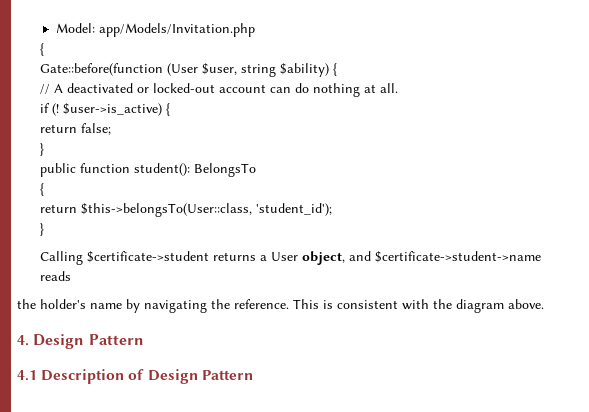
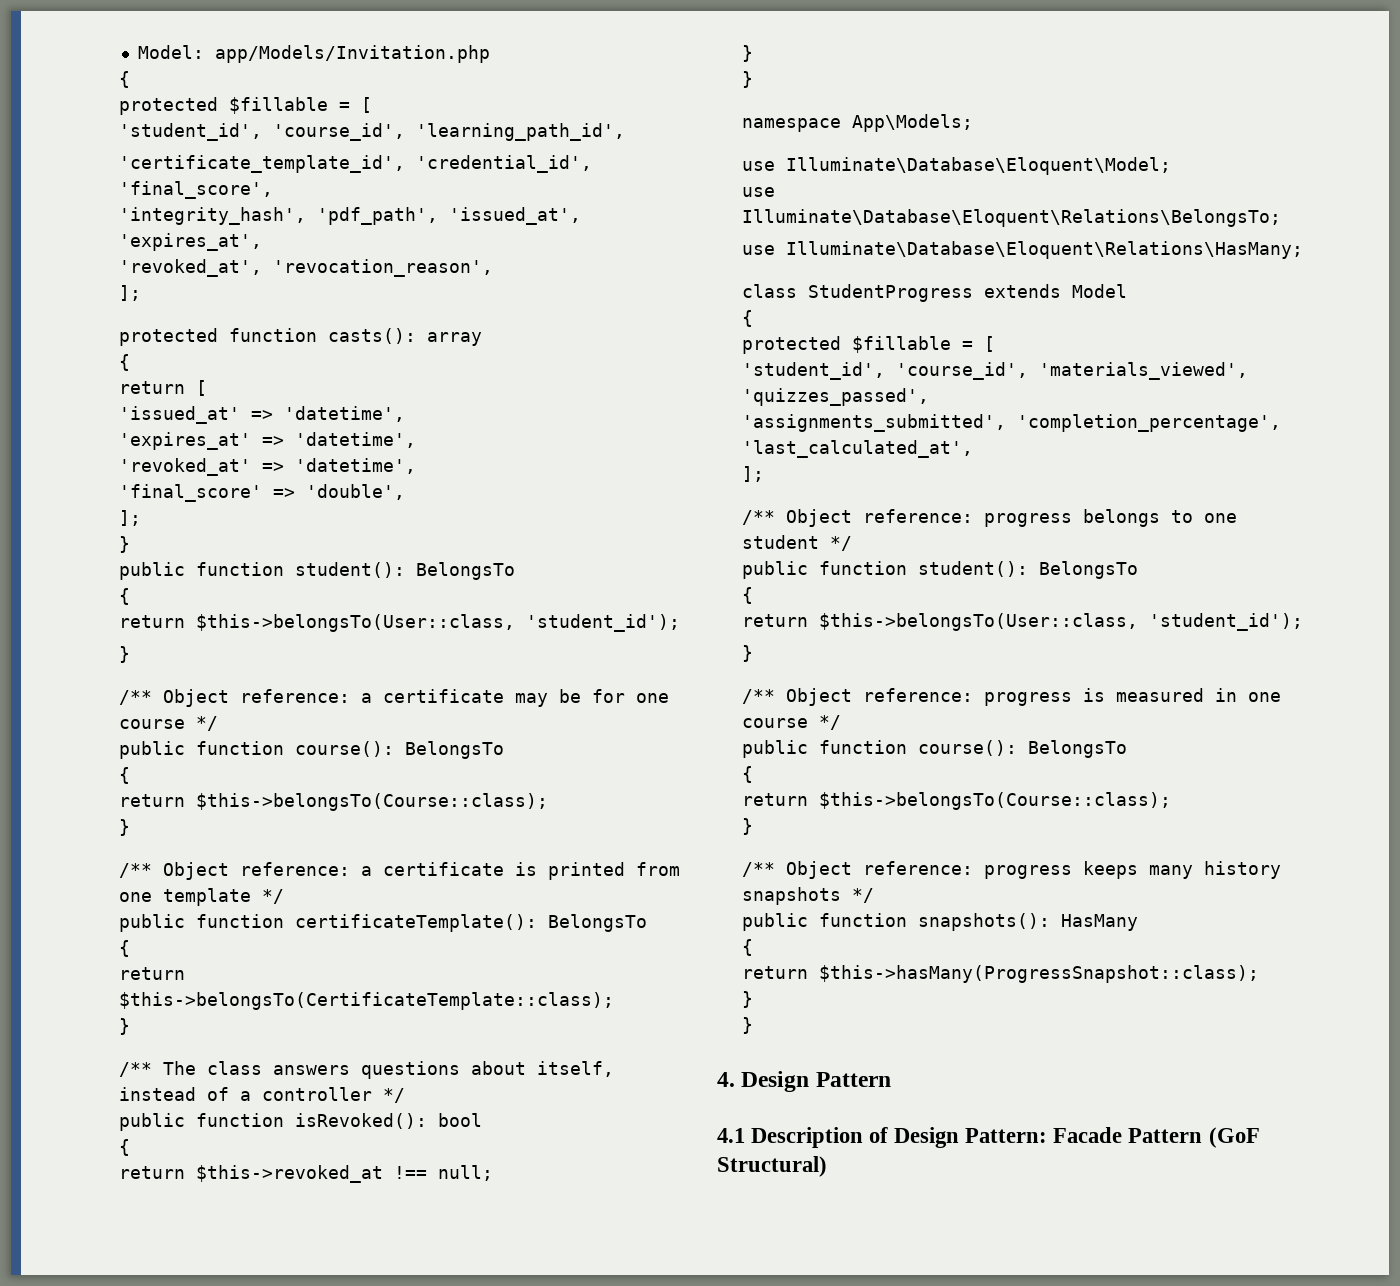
  Model: app/Models/Invitation.php
  {
- Gate::before(function (User $user, string $ability) {
- // A deactivated or locked-out account can do nothing at all.
- if (! $user->is_active) {
- return false;
+ protected $fillable = [
+ 'student_id', 'course_id', 'learning_path_id',
+ 'certificate_template_id', 'credential_id', 'final_score',
+ 'integrity_hash', 'pdf_path', 'issued_at', 'expires_at',
+ 'revoked_at', 'revocation_reason',
+ ];
+ protected function casts(): array
+ {
+ return [
+ 'issued_at' => 'datetime',
+ 'expires_at' => 'datetime',
+ 'revoked_at' => 'datetime',
+ 'final_score' => 'double',
+ ];
- Calling $certificate->student returns a User object, and $certificate->student->name reads
- the holder's name by navigating the reference. This is consistent with the diagram above.
+ /** Object reference: a certificate may be for one course */
+ public function course(): BelongsTo
+ {
+ return $this->belongsTo(Course::class);
+ }
+ /** Object reference: a certificate is printed from one template */
+ public function certificateTemplate(): BelongsTo
+ {
+ return $this->belongsTo(CertificateTemplate::class);
+ }
+ /** The class answers questions about itself, instead of a controller */
+ public function isRevoked(): bool
+ {
+ return $this->revoked_at !== null;
+ }
+ }
+ namespace App\Models;
+ use Illuminate\Database\Eloquent\Model;
+ use Illuminate\Database\Eloquent\Relations\BelongsTo;
+ use Illuminate\Database\Eloquent\Relations\HasMany;
+ class StudentProgress extends Model
+ {
+ protected $fillable = [
+ 'student_id', 'course_id', 'materials_viewed', 'quizzes_passed',
+ 'assignments_submitted', 'completion_percentage', 'last_calculated_at',
+ ];
+ /** Object reference: progress belongs to one student */
+ public function student(): BelongsTo
+ {
+ return $this->belongsTo(User::class, 'student_id');
+ }
+ /** Object reference: progress is measured in one course */
+ public function course(): BelongsTo
+ {
+ return $this->belongsTo(Course::class);
+ }
+ /** Object reference: progress keeps many history snapshots */
+ public function snapshots(): HasMany
+ {
+ return $this->hasMany(ProgressSnapshot::class);
+ }
+ }
- 4.1 Description of Design Pattern
+ 4.1 Description of Design Pattern: Facade Pattern (GoF Structural)

